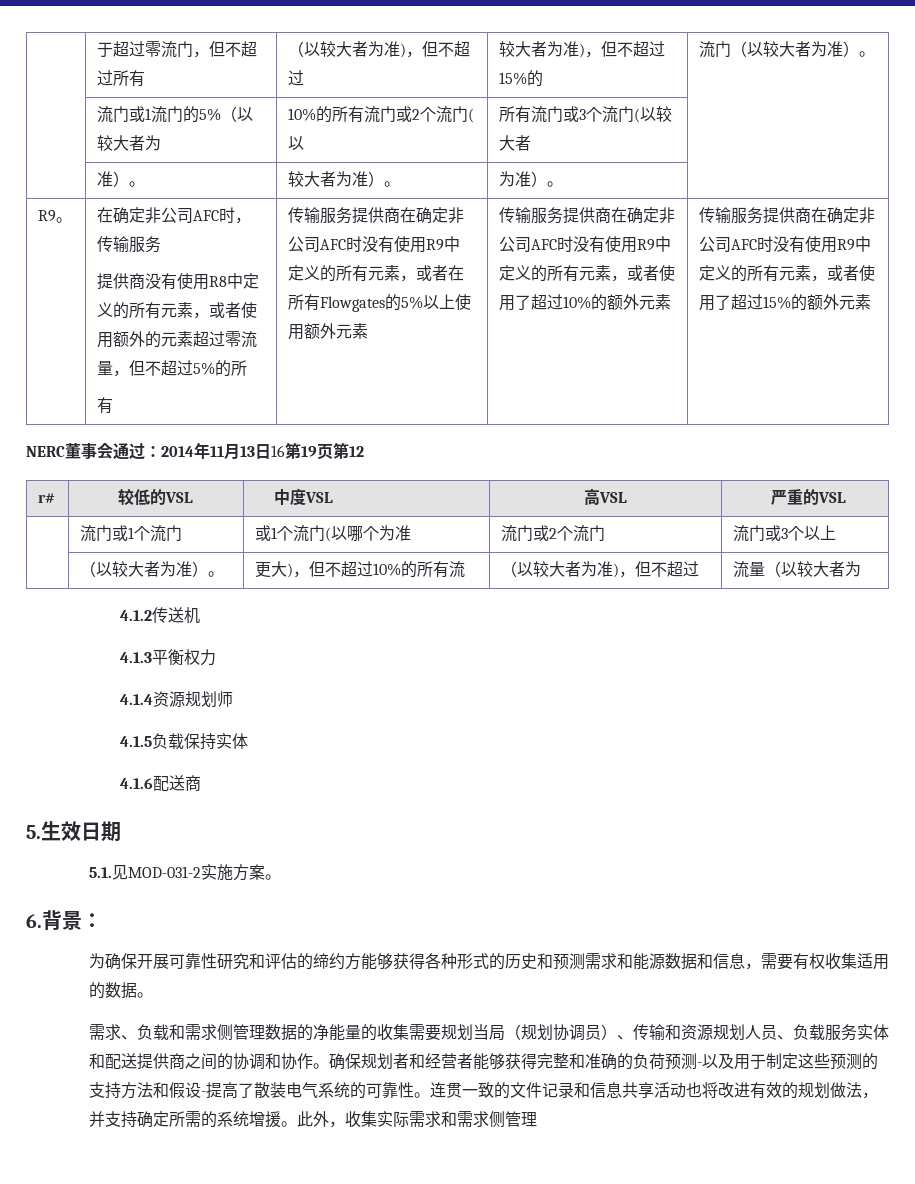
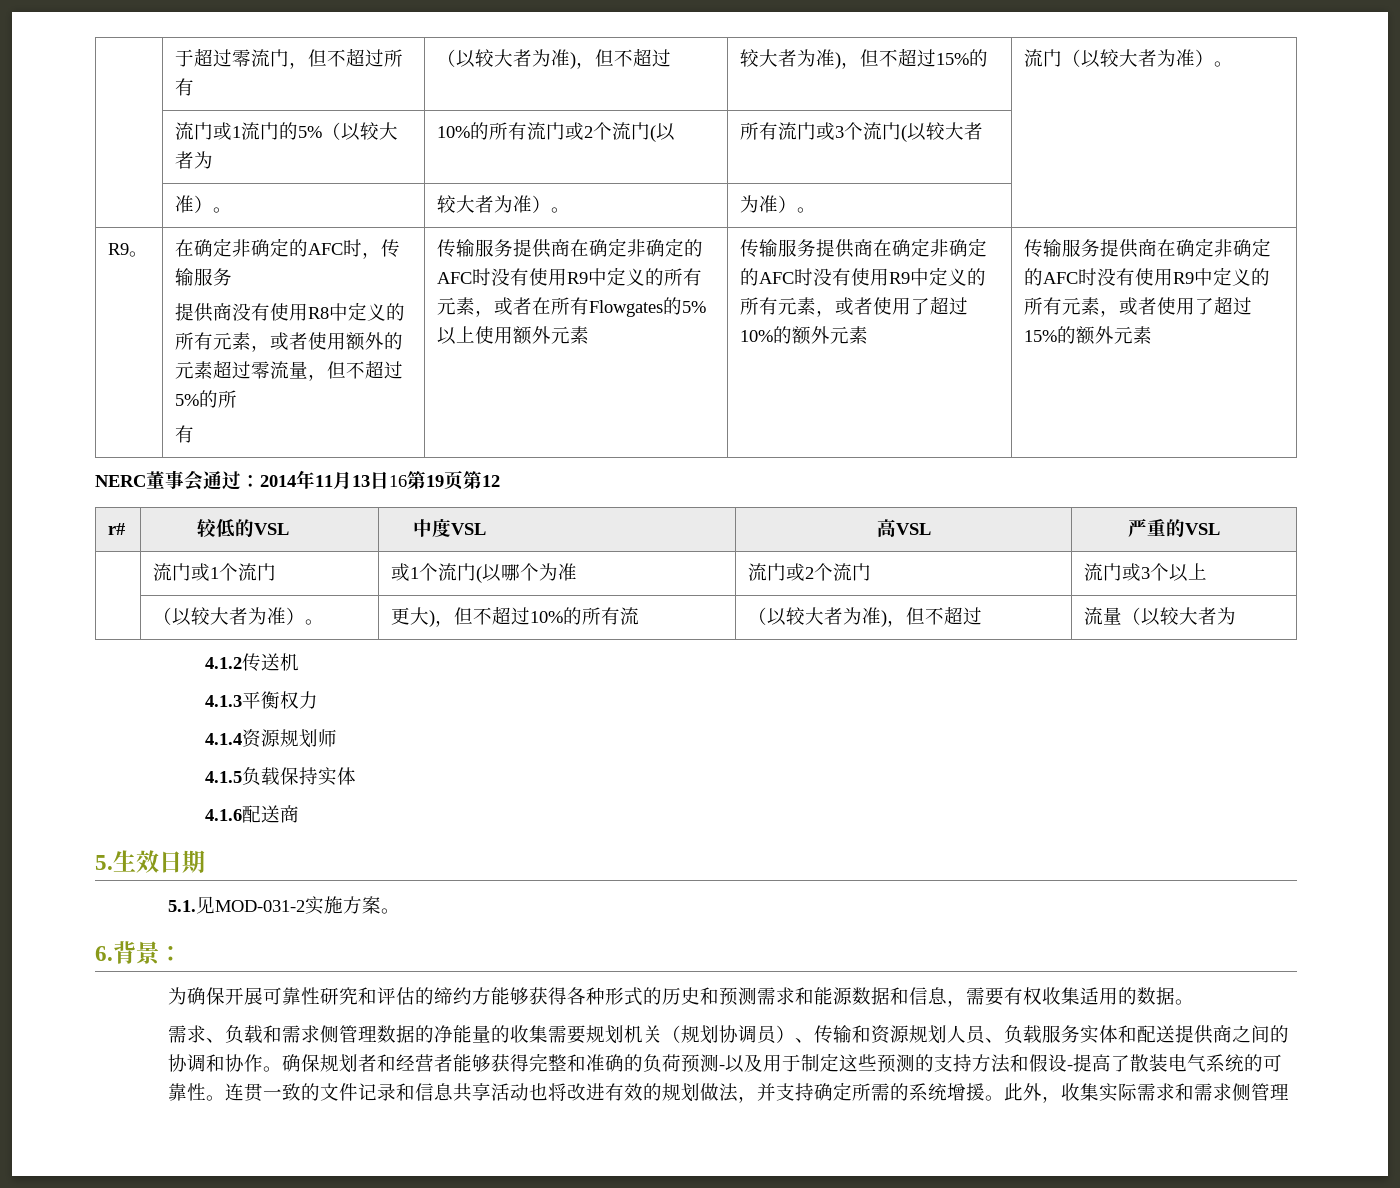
- 在确定非公司AFC时，传输服务
+ 在确定非确定的AFC时，传输服务
- 传输服务提供商在确定非公司AFC时没有使用R9中定义的所有元素，或者在所有Flowgates的5%以上使用额外元素
+ 传输服务提供商在确定非确定的AFC时没有使用R9中定义的所有元素，或者在所有Flowgates的5%以上使用额外元素
- 传输服务提供商在确定非公司AFC时没有使用R9中定义的所有元素，或者使用了超过10%的额外元素
+ 传输服务提供商在确定非确定的AFC时没有使用R9中定义的所有元素，或者使用了超过10%的额外元素
- 传输服务提供商在确定非公司AFC时没有使用R9中定义的所有元素，或者使用了超过15%的额外元素
+ 传输服务提供商在确定非确定的AFC时没有使用R9中定义的所有元素，或者使用了超过15%的额外元素
- 需求、负载和需求侧管理数据的净能量的收集需要规划当局（规划协调员）、传输和资源规划人员、负载服务实体和配送提供商之间的协调和协作。
+ 需求、负载和需求侧管理数据的净能量的收集需要规划机关（规划协调员）、传输和资源规划人员、负载服务实体和配送提供商之间的协调和协作。

